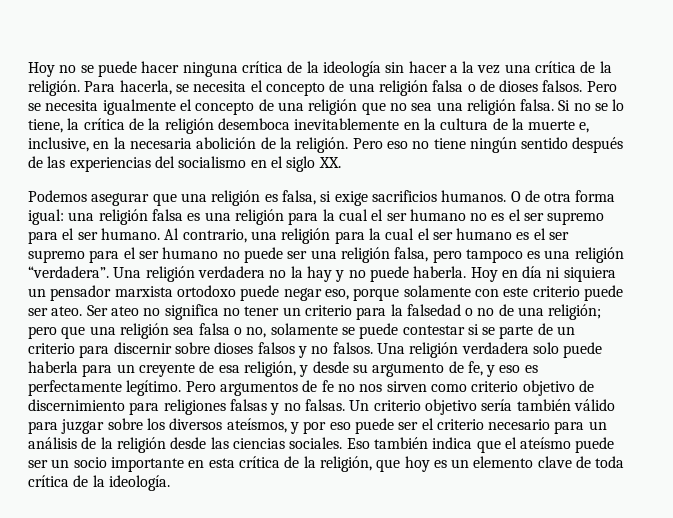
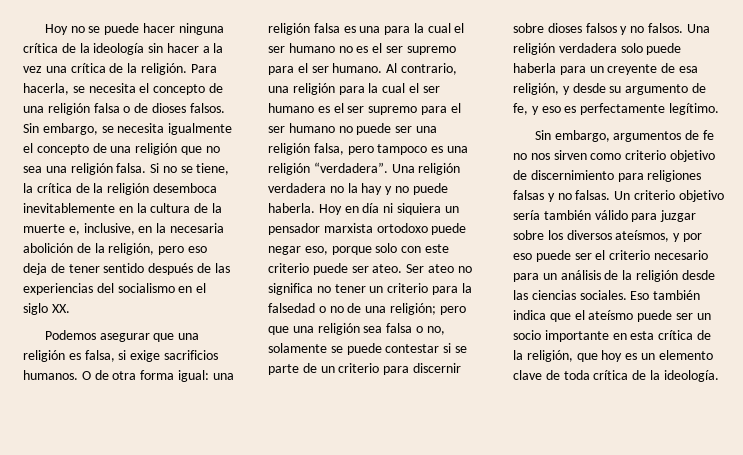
- Pero se necesita igualmente el concepto de una religión que no sea una religión falsa.
+ Sin embargo, se necesita igualmente el concepto de una religión que no sea una religión falsa.
- Si no se lo tiene, la crítica de la religión desemboca inevitablemente en la cultura de la muerte e, inclusive, en la necesaria abolición de la religión. Pero eso no tiene ningún sentido después de las experiencias del socialismo en el siglo XX.
+ Si no se tiene, la crítica de la religión desemboca inevitablemente en la cultura de la muerte e, inclusive, en la necesaria abolición de la religión, pero eso deja de tener sentido después de las experiencias del socialismo en el siglo XX.
- O de otra forma igual: una religión falsa es una religión para la cual el ser humano no es el ser supremo para el ser humano.
+ O de otra forma igual: una religión falsa es una para la cual el ser humano no es el ser supremo para el ser humano.
- Hoy en día ni siquiera un pensador marxista ortodoxo puede negar eso, porque solamente con este criterio puede ser ateo.
+ Hoy en día ni siquiera un pensador marxista ortodoxo puede negar eso, porque solo con este criterio puede ser ateo.
- Una religión verdadera solo puede haberla para un creyente de esa religión, y desde su argumento de fe, y eso es perfectamente legítimo. Pero argumentos de fe no nos sirven como criterio objetivo de discernimiento para religiones falsas y no falsas.
+ Una religión verdadera solo puede haberla para un creyente de esa religión, y desde su argumento de fe, y eso es perfectamente legítimo.
+ Sin embargo, argumentos de fe no nos sirven como criterio objetivo de discernimiento para religiones falsas y no falsas.

